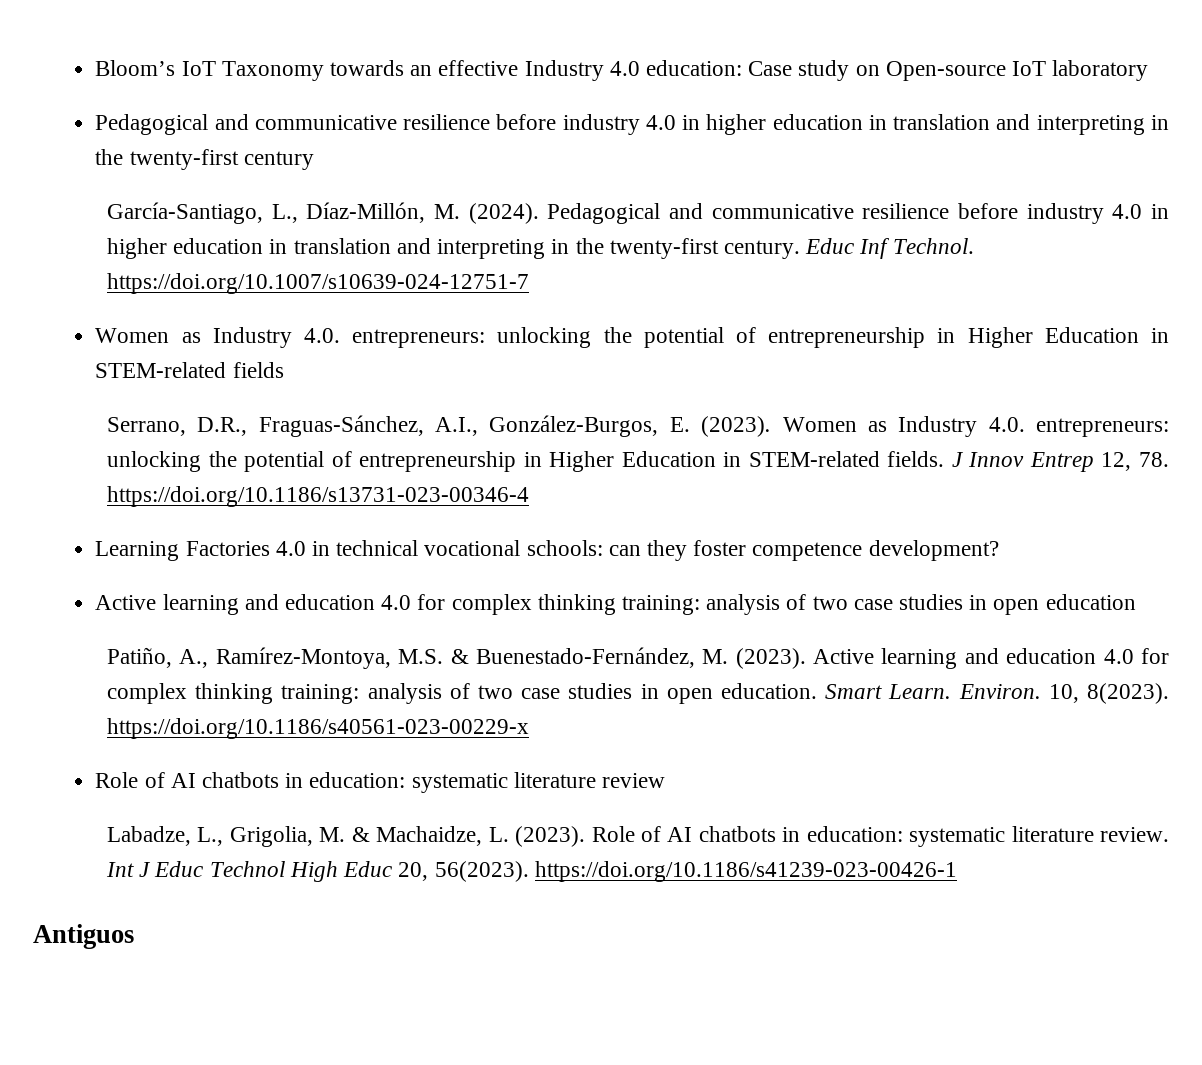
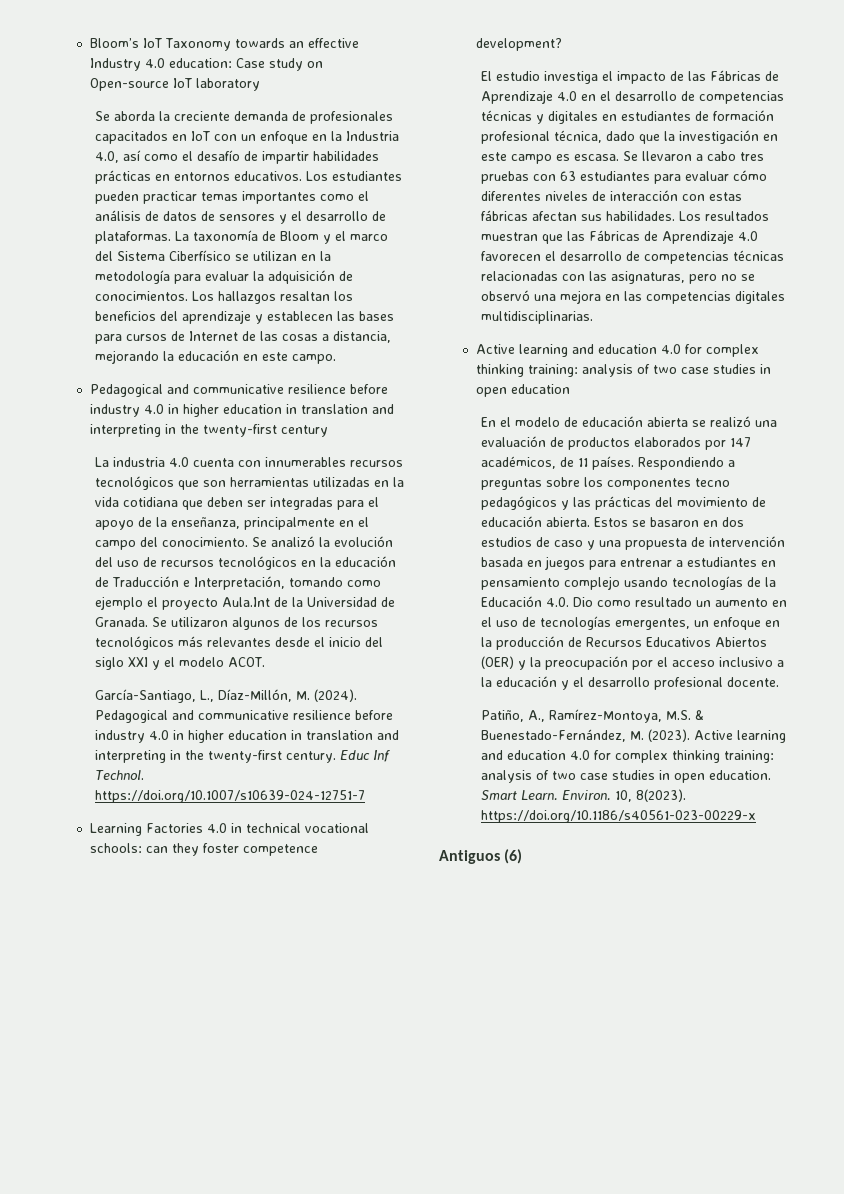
+ Se aborda la creciente demanda de profesionales capacitados en IoT con un enfoque en la Industria 4.0, así como el desafío de impartir habilidades prácticas en entornos educativos. Los estudiantes pueden practicar temas importantes como el análisis de datos de sensores y el desarrollo de plataformas. La taxonomía de Bloom y el marco del Sistema Ciberfísico se utilizan en la metodología para evaluar la adquisición de conocimientos. Los hallazgos resaltan los beneficios del aprendizaje y establecen las bases para cursos de Internet de las cosas a distancia, mejorando la educación en este campo.
+ La industria 4.0 cuenta con innumerables recursos tecnológicos que son herramientas utilizadas en la vida cotidiana que deben ser integradas para el apoyo de la enseñanza, principalmente en el campo del conocimiento. Se analizó la evolución del uso de recursos tecnológicos en la educación de Traducción e Interpretación, tomando como ejemplo el proyecto Aula.Int de la Universidad de Granada. Se utilizaron algunos de los recursos tecnológicos más relevantes desde el inicio del siglo XXI y el modelo ACOT.
- Women as Industry 4.0. entrepreneurs: unlocking the potential of entrepreneurship in Higher Education in STEM-related fields
- Serrano, D.R., Fraguas-Sánchez, A.I., González-Burgos, E. (2023). Women as Industry 4.0. entrepreneurs: unlocking the potential of entrepreneurship in Higher Education in STEM-related fields. J Innov Entrep 12, 78. https://doi.org/10.1186/s13731-023-00346-4
+ El estudio investiga el impacto de las Fábricas de Aprendizaje 4.0 en el desarrollo de competencias técnicas y digitales en estudiantes de formación profesional técnica, dado que la investigación en este campo es escasa. Se llevaron a cabo tres pruebas con 63 estudiantes para evaluar cómo diferentes niveles de interacción con estas fábricas afectan sus habilidades. Los resultados muestran que las Fábricas de Aprendizaje 4.0 favorecen el desarrollo de competencias técnicas relacionadas con las asignaturas, pero no se observó una mejora en las competencias digitales multidisciplinarias.
+ En el modelo de educación abierta se realizó una evaluación de productos elaborados por 147 académicos, de 11 países. Respondiendo a preguntas sobre los componentes tecno pedagógicos y las prácticas del movimiento de educación abierta. Estos se basaron en dos estudios de caso y una propuesta de intervención basada en juegos para entrenar a estudiantes en pensamiento complejo usando tecnologías de la Educación 4.0. Dio como resultado un aumento en el uso de tecnologías emergentes, un enfoque en la producción de Recursos Educativos Abiertos (OER) y la preocupación por el acceso inclusivo a la educación y el desarrollo profesional docente.
- Role of AI chatbots in education: systematic literature review
- Labadze, L., Grigolia, M. & Machaidze, L. (2023). Role of AI chatbots in education: systematic literature review. Int J Educ Technol High Educ 20, 56(2023). https://doi.org/10.1186/s41239-023-00426-1
- Antiguos
+ Antiguos (6)

